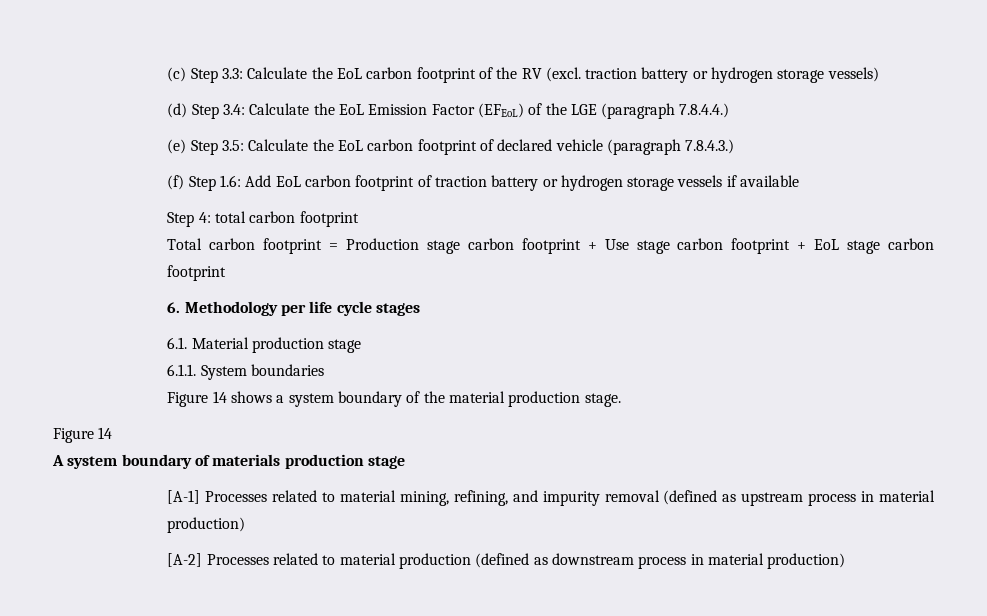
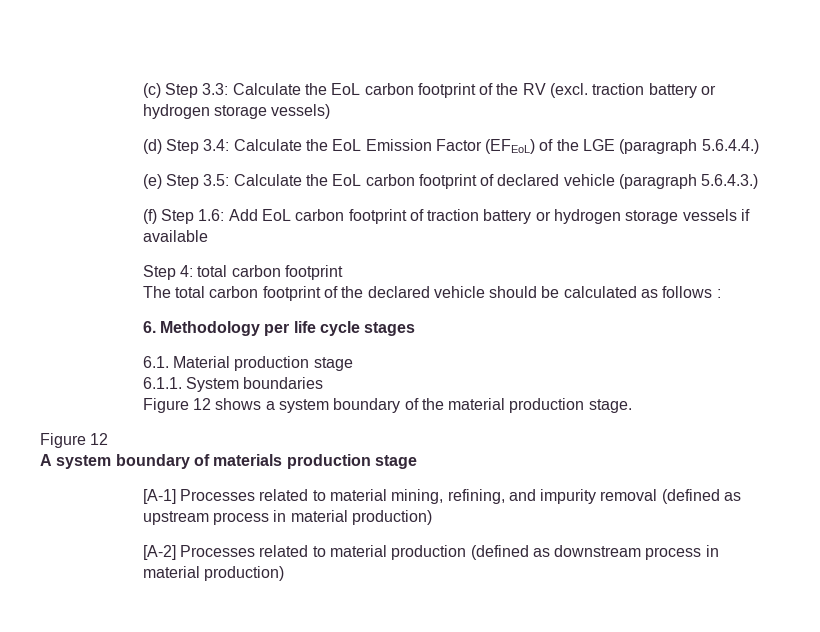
- (d) Step 3.4: Calculate the EoL Emission Factor (EFEoL) of the LGE (paragraph 7.8.4.4.)
+ (d) Step 3.4: Calculate the EoL Emission Factor (EFEoL) of the LGE (paragraph 5.6.4.4.)
- (e) Step 3.5: Calculate the EoL carbon footprint of declared vehicle (paragraph 7.8.4.3.)
+ (e) Step 3.5: Calculate the EoL carbon footprint of declared vehicle (paragraph 5.6.4.3.)
- Total carbon footprint = Production stage carbon footprint + Use stage carbon footprint + EoL stage carbon footprint
+ The total carbon footprint of the declared vehicle should be calculated as follows :
- Figure 14 shows a system boundary of the material production stage.
- Figure 14
+ Figure 12 shows a system boundary of the material production stage.
+ Figure 12

